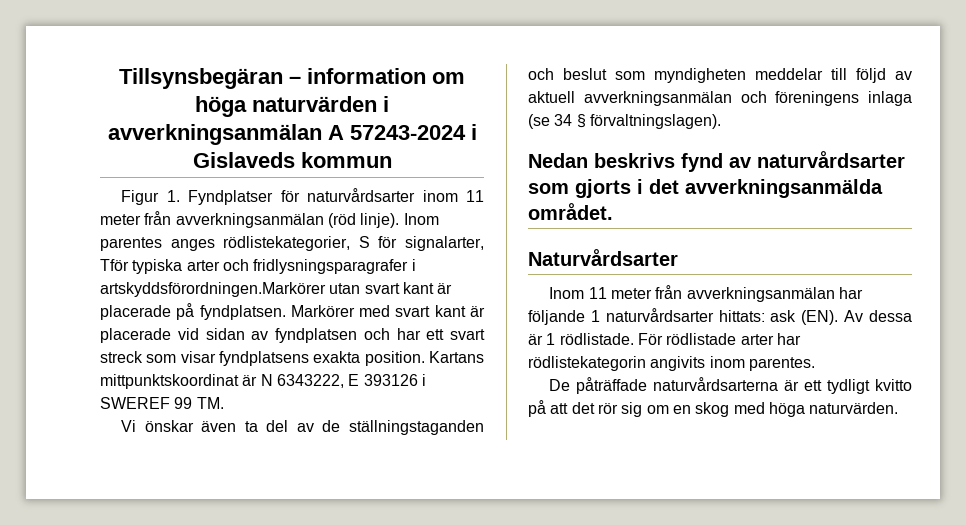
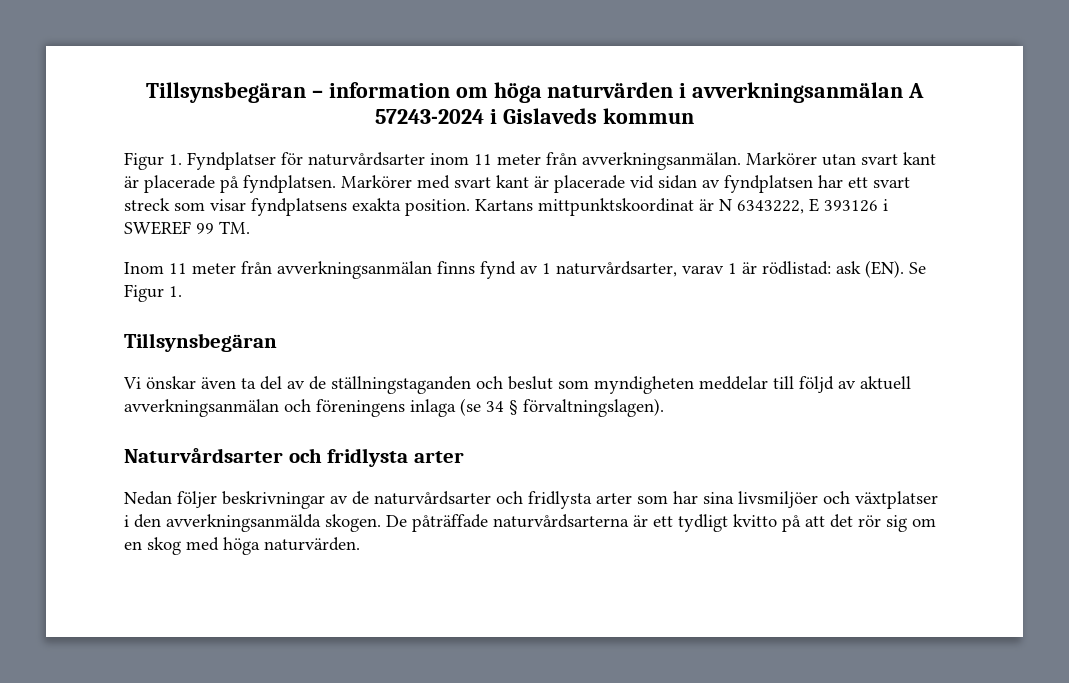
- Figur 1. Fyndplatser för naturvårdsarter inom 11 meter från avverkningsanmälan (röd linje). Inom parentes anges rödlistekategorier, S för signalarter, Tför typiska arter och fridlysningsparagrafer i artskyddsförordningen.Markörer utan svart kant är placerade på fyndplatsen.
+ Figur 1. Fyndplatser för naturvårdsarter inom 11 meter från avverkningsanmälan. Markörer utan svart kant är placerade på fyndplatsen.
- Markörer med svart kant är placerade vid sidan av fyndplatsen och har ett svart streck som visar fyndplatsens exakta position.
+ Markörer med svart kant är placerade vid sidan av fyndplatsen har ett svart streck som visar fyndplatsens exakta position.
+ Inom 11 meter från avverkningsanmälan finns fynd av 1 naturvårdsarter, varav 1 är rödlistad: ask (EN). Se Figur 1.
+ Tillsynsbegäran
- Nedan beskrivs fynd av naturvårdsarter som gjorts i det avverkningsanmälda området.
- Naturvårdsarter
- Inom 11 meter från avverkningsanmälan har följande 1 naturvårdsarter hittats: ask (EN). Av dessa är 1 rödlistade. För rödlistade arter har rödlistekategorin angivits inom parentes.
- De påträffade naturvårdsarterna är ett tydligt kvitto på att det rör sig om en skog med höga naturvärden.
+ Naturvårdsarter och fridlysta arter
+ Nedan följer beskrivningar av de naturvårdsarter och fridlysta arter som har sina livsmiljöer och växtplatser i den avverkningsanmälda skogen. De påträffade naturvårdsarterna är ett tydligt kvitto på att det rör sig om en skog med höga naturvärden.

